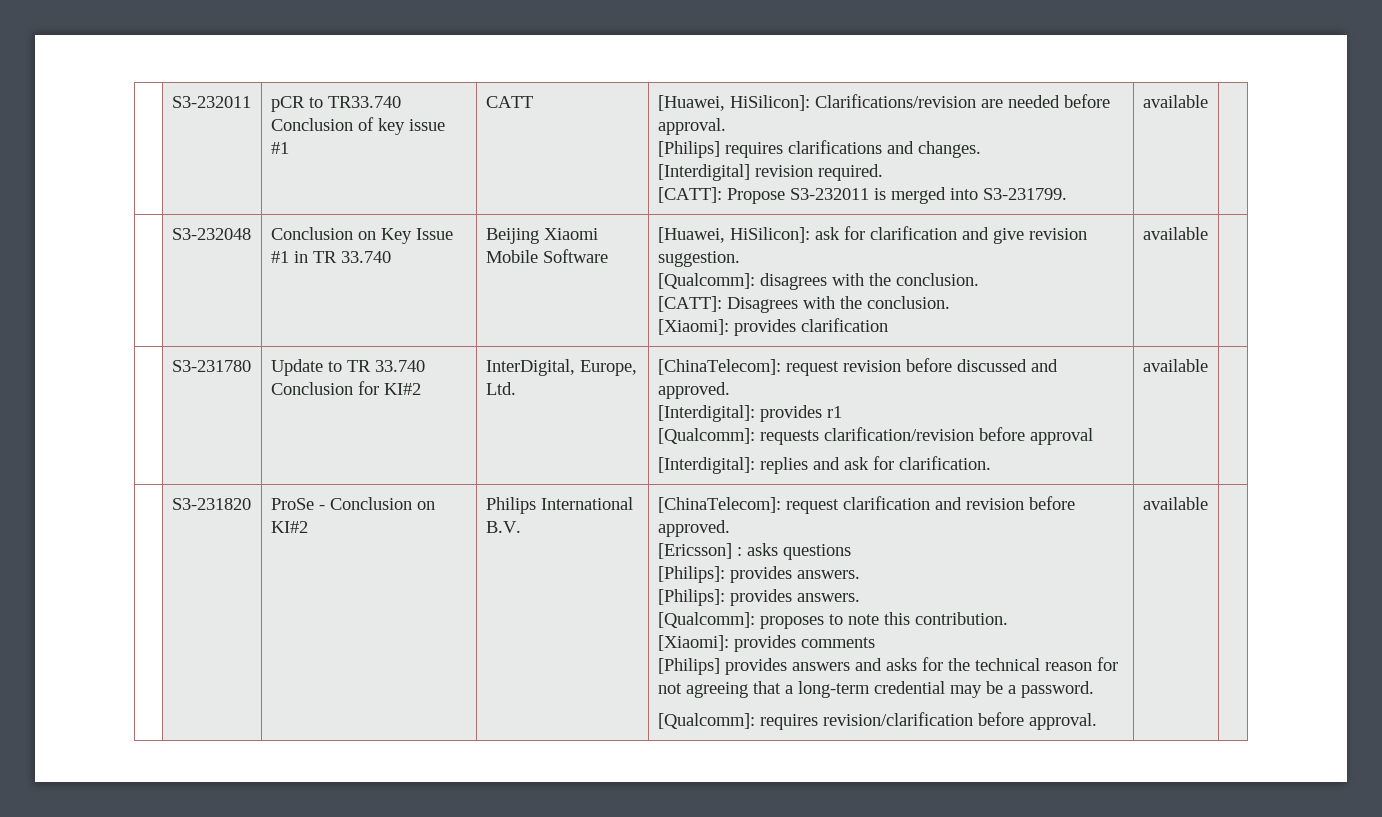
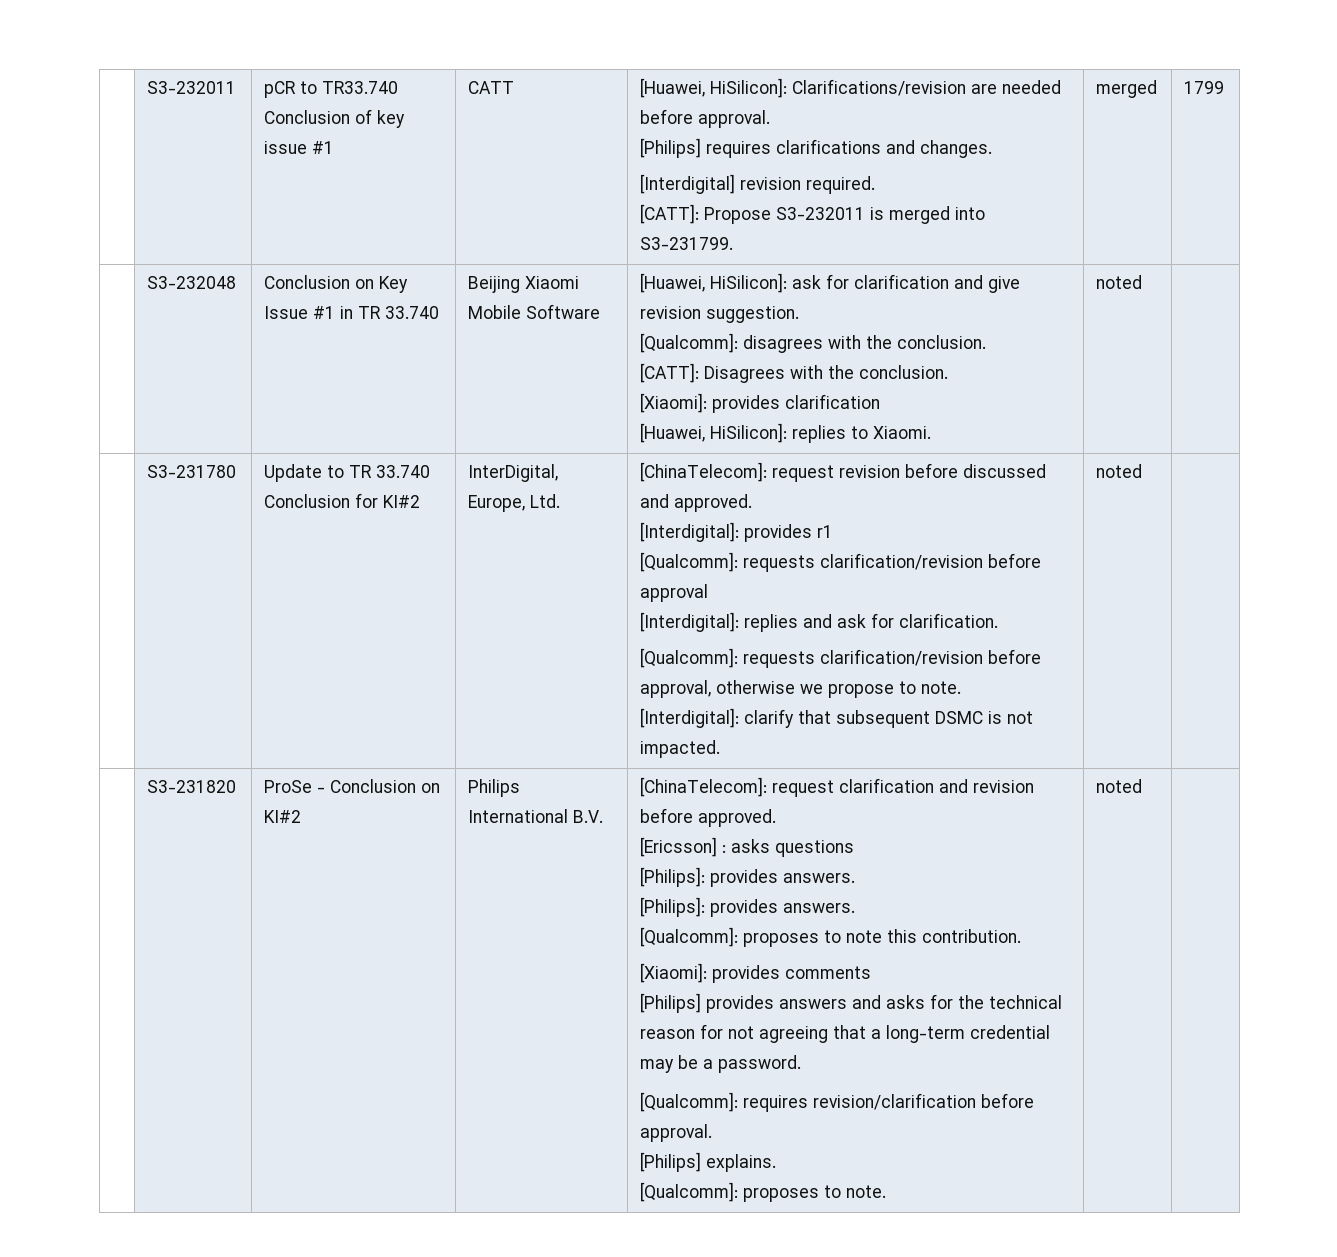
  | S3-232011 | pCR to TR33.740 Conclusion of key issue #1 | CATT | [Huawei, HiSilicon]: Clarifications/revision are needed before approval.
  [Philips] requires clarifications and changes.
  [Interdigital] revision required.
- [CATT]: Propose S3-232011 is merged into S3-231799. | available |
+ [CATT]: Propose S3-232011 is merged into S3-231799. | merged | 1799
- [Xiaomi]: provides clarification | available
+ [Xiaomi]: provides clarification
+ [Huawei, HiSilicon]: replies to Xiaomi. | noted
- [Interdigital]: replies and ask for clarification. | available
+ [Interdigital]: replies and ask for clarification.
+ [Qualcomm]: requests clarification/revision before approval, otherwise we propose to note.
+ [Interdigital]: clarify that subsequent DSMC is not impacted. | noted
- [Qualcomm]: requires revision/clarification before approval. | available
+ [Qualcomm]: requires revision/clarification before approval.
+ [Philips] explains.
+ [Qualcomm]: proposes to note. | noted

